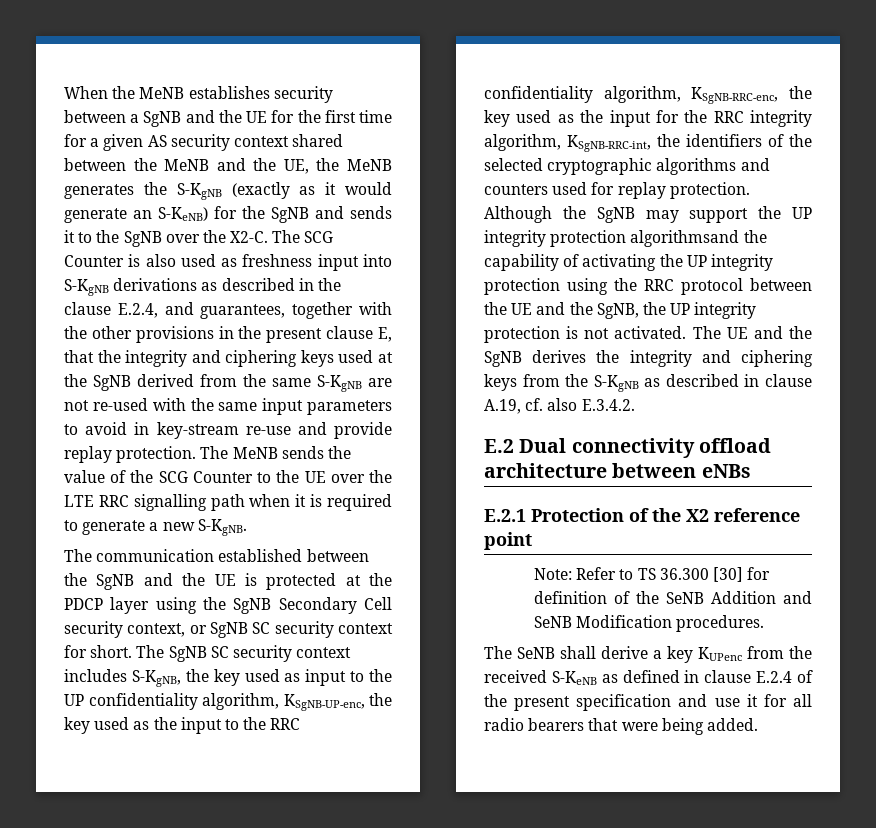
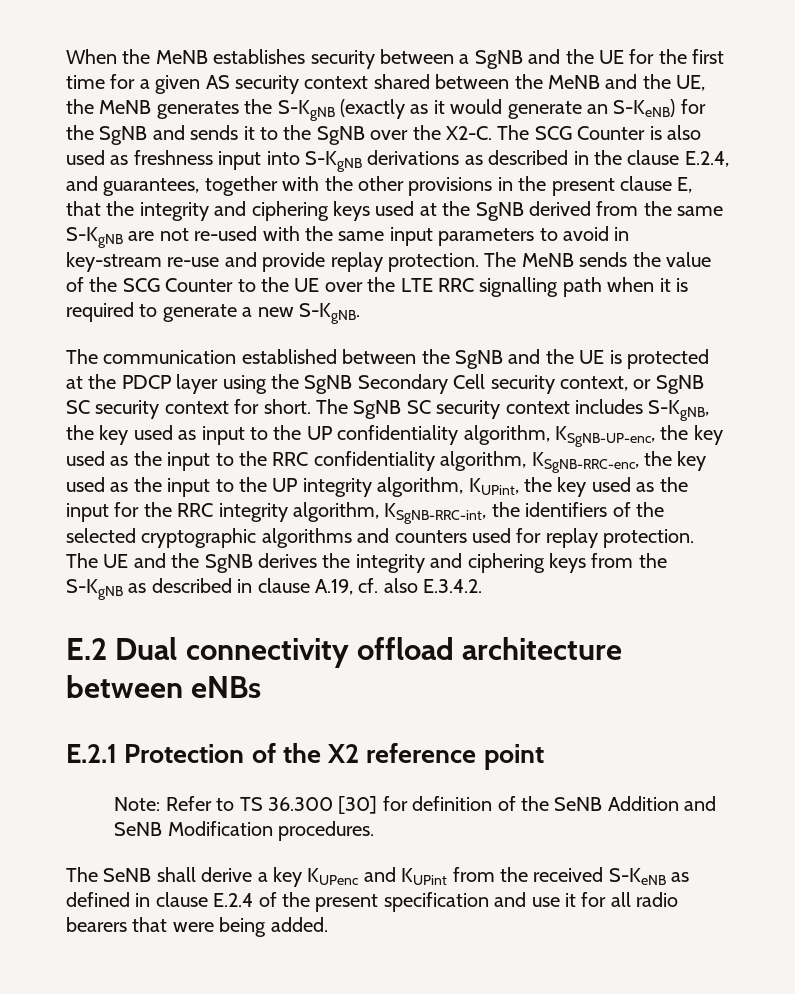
- The SgNB SC security context includes S-KgNB, the key used as input to the UP confidentiality algorithm, KSgNB-UP-enc, the key used as the input to the RRC confidentiality algorithm, KSgNB-RRC-enc, the key used as the input for the RRC integrity algorithm, KSgNB-RRC-int, the identifiers of the selected cryptographic algorithms and counters used for replay protection.
+ The SgNB SC security context includes S-KgNB, the key used as input to the UP confidentiality algorithm, KSgNB-UP-enc, the key used as the input to the RRC confidentiality algorithm, KSgNB-RRC-enc, the key used as the input to the UP integrity algorithm, KUPint, the key used as the input for the RRC integrity algorithm, KSgNB-RRC-int, the identifiers of the selected cryptographic algorithms and counters used for replay protection.
- Although the SgNB may support the UP integrity protection algorithmsand the capability of activating the UP integrity protection using the RRC protocol between the UE and the SgNB, the UP integrity protection is not activated.
- The SeNB shall derive a key KUPenc from the received S-KeNB as defined in clause E.2.4 of the present specification and use it for all radio bearers that were being added.
+ The SeNB shall derive a key KUPenc and KUPint from the received S-KeNB as defined in clause E.2.4 of the present specification and use it for all radio bearers that were being added.

